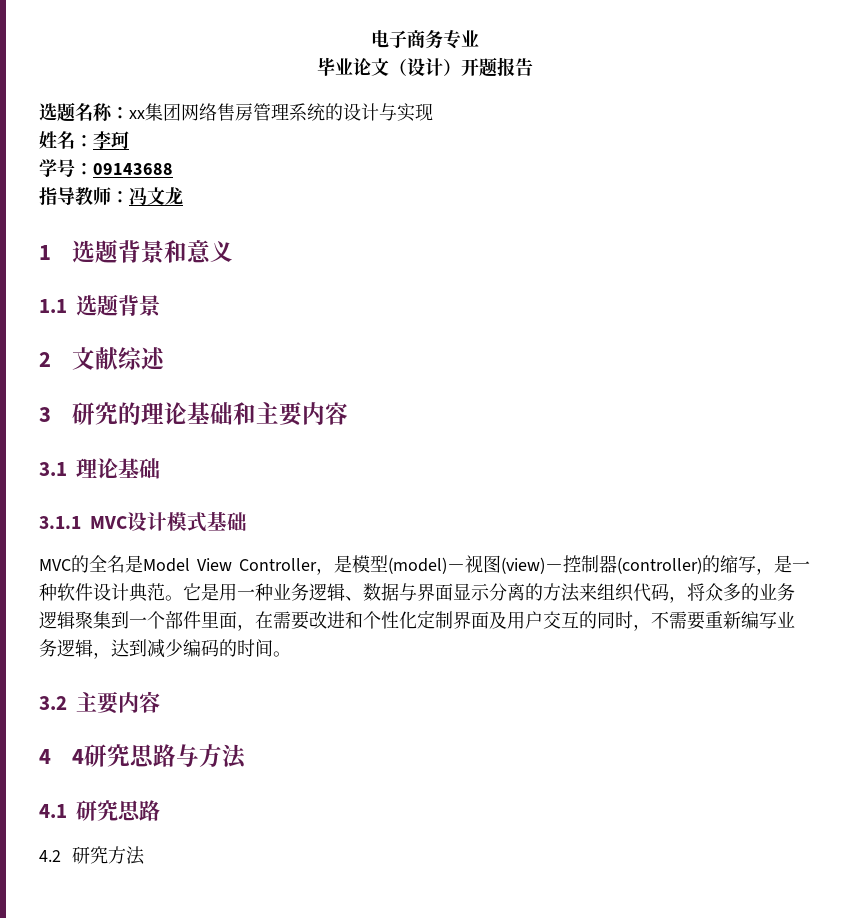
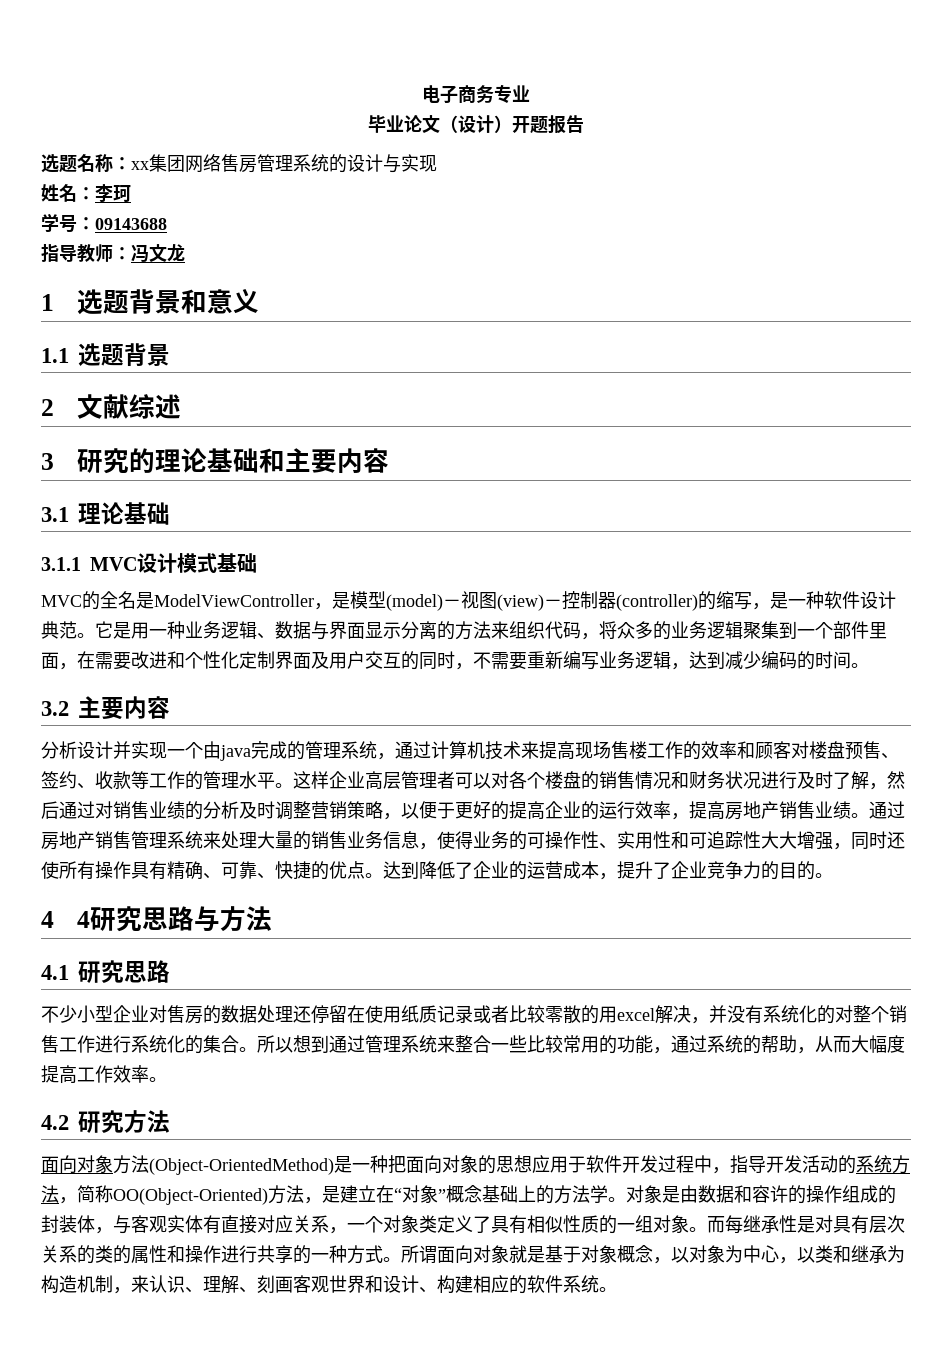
- MVC的全名是Model View Controller，是模型(model)－视图(view)－控制器(controller)的缩写，是一种软件设计典范。
+ MVC的全名是ModelViewController，是模型(model)－视图(view)－控制器(controller)的缩写，是一种软件设计典范。
+ 分析设计并实现一个由java完成的管理系统，通过计算机技术来提高现场售楼工作的效率和顾客对楼盘预售、签约、收款等工作的管理水平。这样企业高层管理者可以对各个楼盘的销售情况和财务状况进行及时了解，然后通过对销售业绩的分析及时调整营销策略，以便于更好的提高企业的运行效率，提高房地产销售业绩。通过房地产销售管理系统来处理大量的销售业务信息，使得业务的可操作性、实用性和可追踪性大大增强，同时还使所有操作具有精确、可靠、快捷的优点。达到降低了企业的运营成本，提升了企业竞争力的目的。
+ 不少小型企业对售房的数据处理还停留在使用纸质记录或者比较零散的用excel解决，并没有系统化的对整个销售工作进行系统化的集合。所以想到通过管理系统来整合一些比较常用的功能，通过系统的帮助，从而大幅度提高工作效率。
  4.2研究方法
+ 面向对象方法(Object-OrientedMethod)是一种把面向对象的思想应用于软件开发过程中，指导开发活动的系统方法，简称OO(Object-Oriented)方法，是建立在“对象”概念基础上的方法学。对象是由数据和容许的操作组成的封装体，与客观实体有直接对应关系，一个对象类定义了具有相似性质的一组对象。而每继承性是对具有层次关系的类的属性和操作进行共享的一种方式。所谓面向对象就是基于对象概念，以对象为中心，以类和继承为构造机制，来认识、理解、刻画客观世界和设计、构建相应的软件系统。

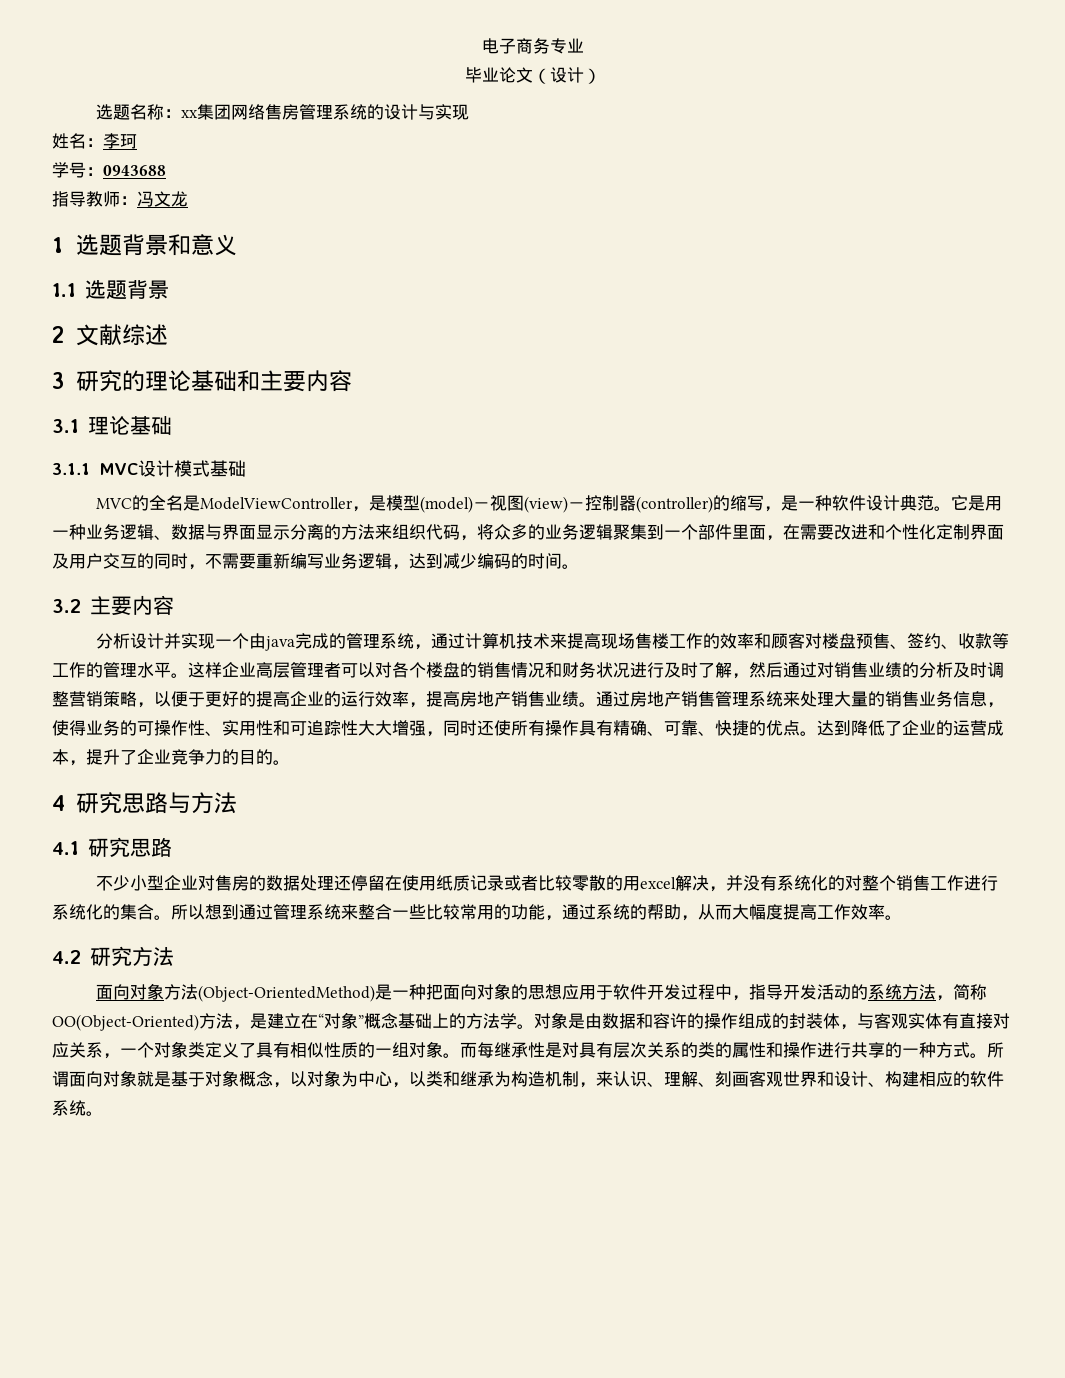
- 毕业论文（设计）开题报告
+ 毕业论文（设计）
- 学号：09143688
+ 学号：0943688
- 4 4研究思路与方法
+ 4研究思路与方法

